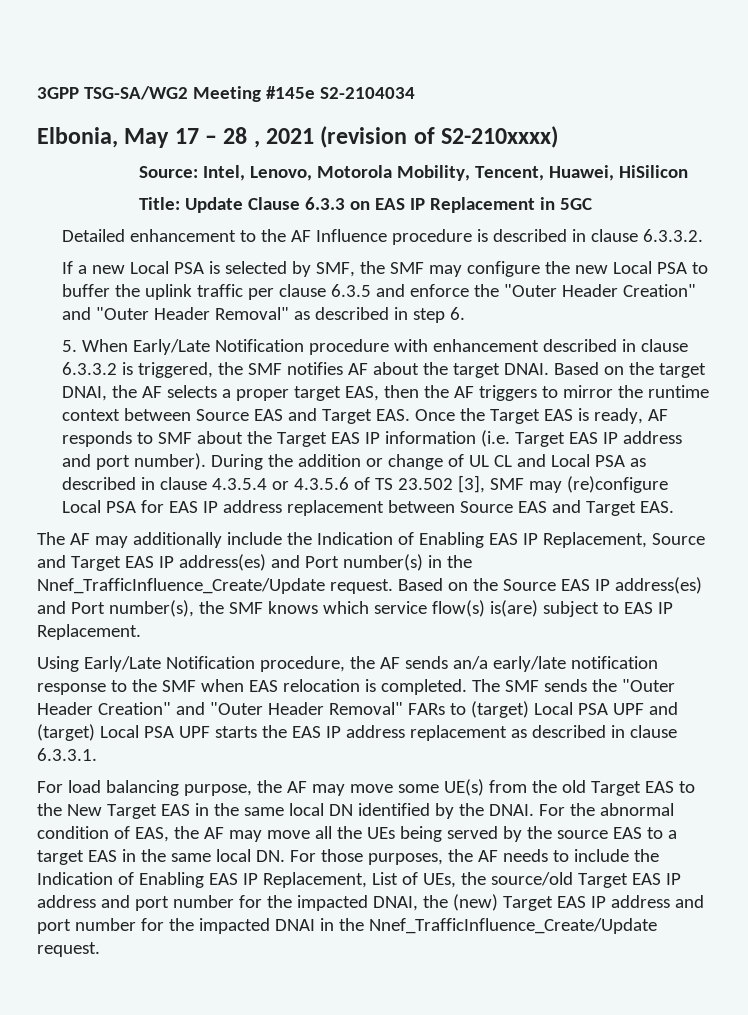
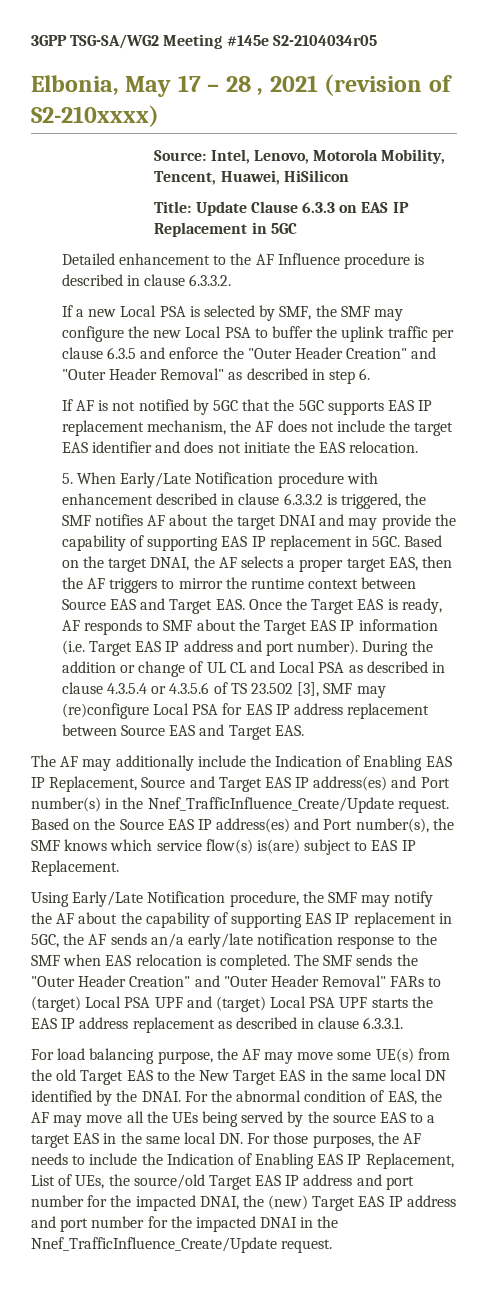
- 3GPP TSG-SA/WG2 Meeting #145e S2-2104034
+ 3GPP TSG-SA/WG2 Meeting #145e S2-2104034r05
+ If AF is not notified by 5GC that the 5GC supports EAS IP replacement mechanism, the AF does not include the target EAS identifier and does not initiate the EAS relocation.
- 5. When Early/Late Notification procedure with enhancement described in clause 6.3.3.2 is triggered, the SMF notifies AF about the target DNAI.
+ 5. When Early/Late Notification procedure with enhancement described in clause 6.3.3.2 is triggered, the SMF notifies AF about the target DNAI and may provide the capability of supporting EAS IP replacement in 5GC.
- Using Early/Late Notification procedure, the AF sends an/a early/late notification response to the SMF when EAS relocation is completed.
+ Using Early/Late Notification procedure, the SMF may notify the AF about the capability of supporting EAS IP replacement in 5GC, the AF sends an/a early/late notification response to the SMF when EAS relocation is completed.

